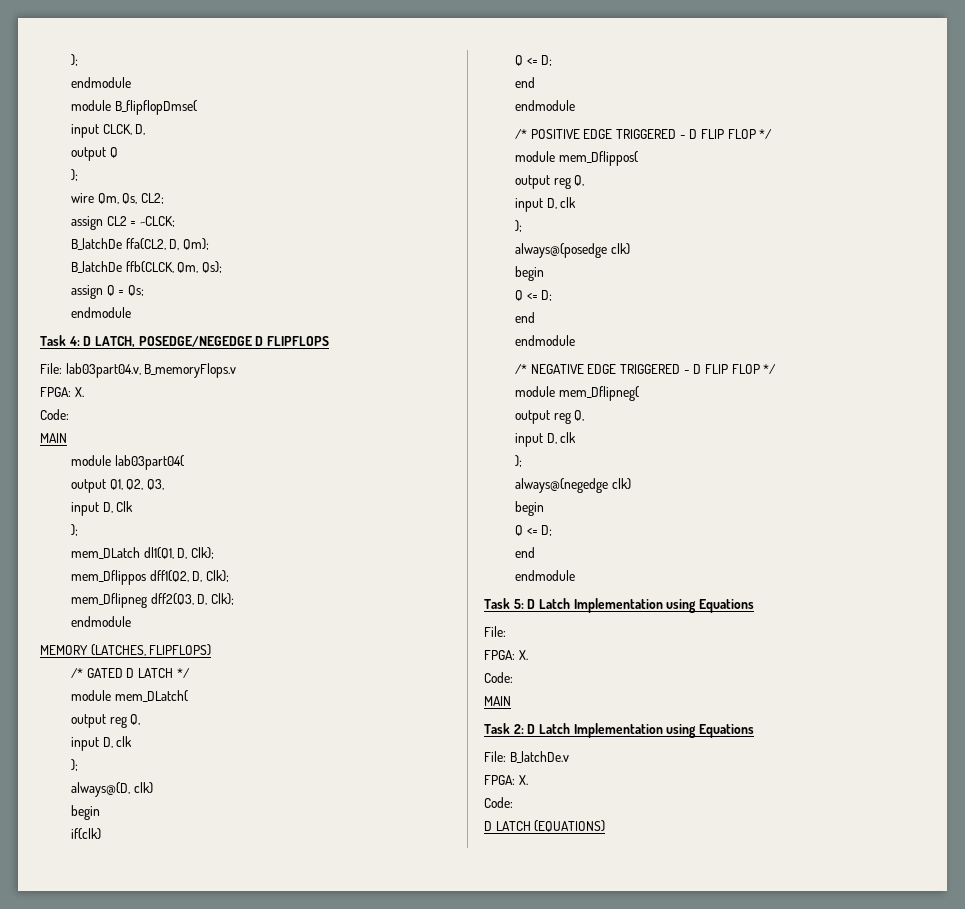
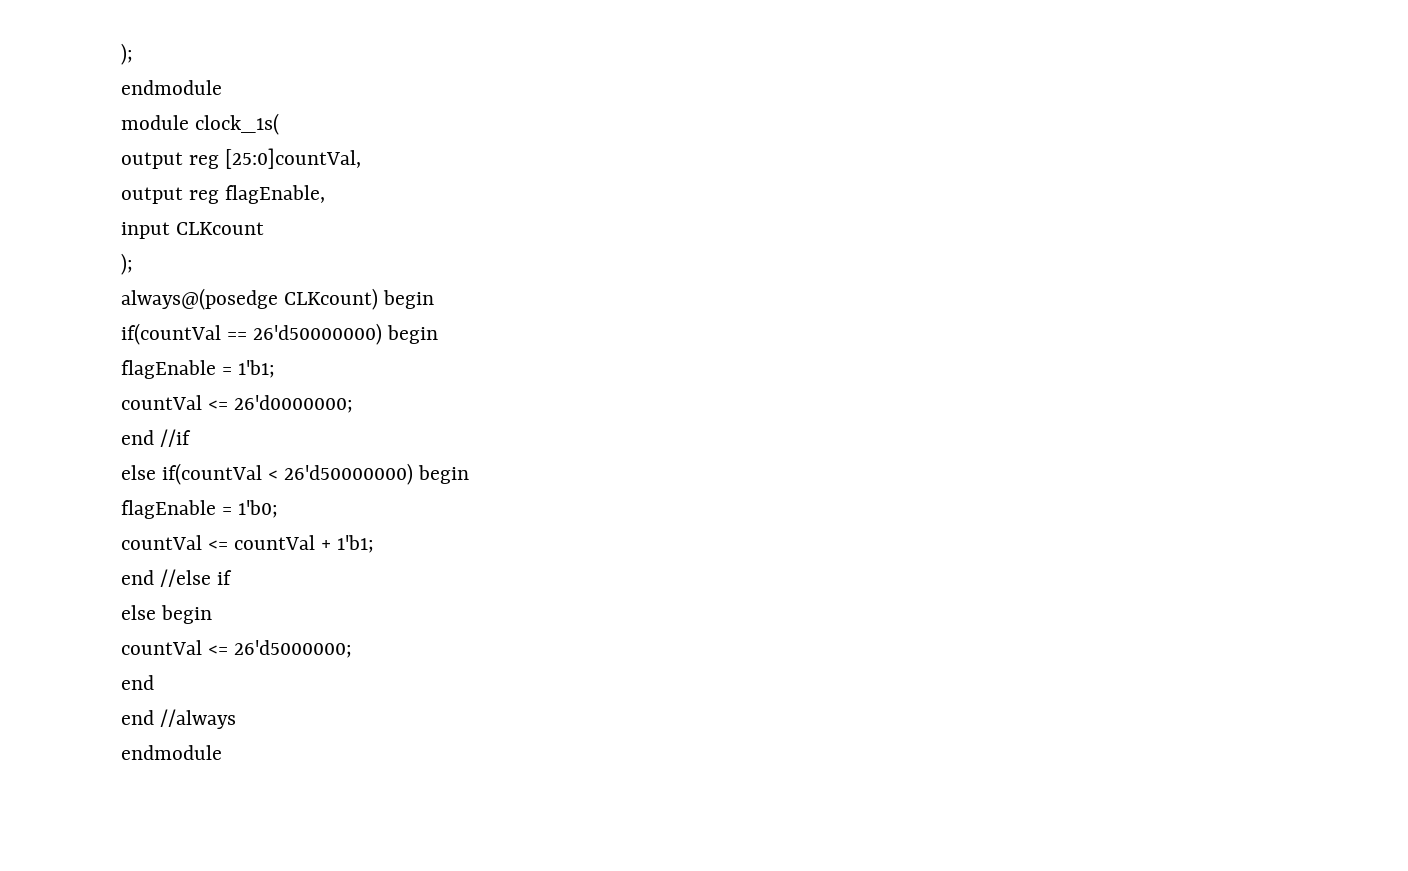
- module B_flipflopDmse(
- input CLCK, D,
- output Q
- );
- wire Qm, Qs, CL2;
- assign CL2 = ~CLCK;
- B_latchDe ffa(CL2, D, Qm);
- B_latchDe ffb(CLCK, Qm, Qs);
- assign Q = Qs;
- endmodule
- Task 4: D LATCH, POSEDGE/NEGEDGE D FLIPFLOPS
- File: lab03part04.v, B_memoryFlops.v
- FPGA: X.
- Code:
- MAIN
- module lab03part04(
- output Q1, Q2, Q3,
- input D, Clk
- );
- mem_DLatch dl1(Q1, D, Clk);
- mem_Dflippos dff1(Q2, D, Clk);
- mem_Dflipneg dff2(Q3, D, Clk);
- endmodule
- MEMORY (LATCHES, FLIPFLOPS)
- /* GATED D LATCH */
- module mem_DLatch(
- output reg Q,
- input D, clk
- );
- always@(D, clk)
- begin
- if(clk)
- Q <= D;
- end
- endmodule
- /* POSITIVE EDGE TRIGGERED - D FLIP FLOP */
- module mem_Dflippos(
- output reg Q,
- input D, clk
+ module clock_1s(
+ output reg [25:0]countVal,
+ output reg flagEnable,
+ input CLKcount
- always@(posedge clk)
- begin
- Q <= D;
+ always@(posedge CLKcount) begin
+ if(countVal == 26'd50000000) begin
+ flagEnable = 1'b1;
+ countVal <= 26'd0000000;
+ end //if
+ else if(countVal < 26'd50000000) begin
+ flagEnable = 1'b0;
+ countVal <= countVal + 1'b1;
+ end //else if
+ else begin
+ countVal <= 26'd5000000;
  end
+ end //always
  endmodule
- /* NEGATIVE EDGE TRIGGERED - D FLIP FLOP */
- module mem_Dflipneg(
- output reg Q,
- input D, clk
- );
- always@(negedge clk)
- begin
- Q <= D;
- end
- endmodule
- Task 5: D Latch Implementation using Equations
- File:
- FPGA: X.
- Code:
- MAIN
- Task 2: D Latch Implementation using Equations
- File: B_latchDe.v
- FPGA: X.
- Code:
- D LATCH (EQUATIONS)

